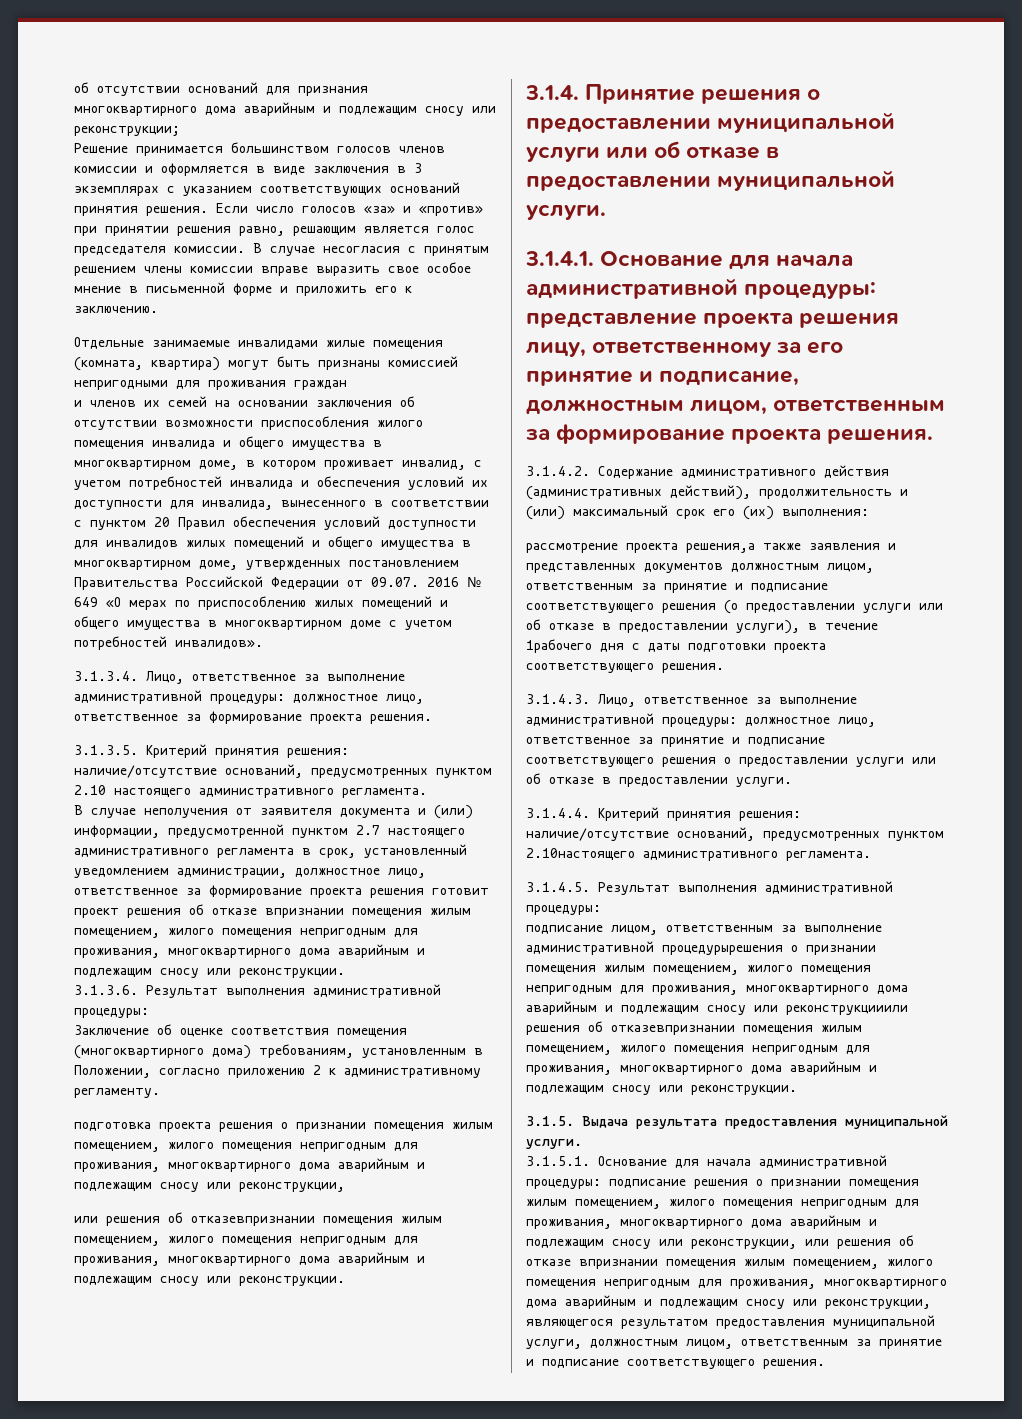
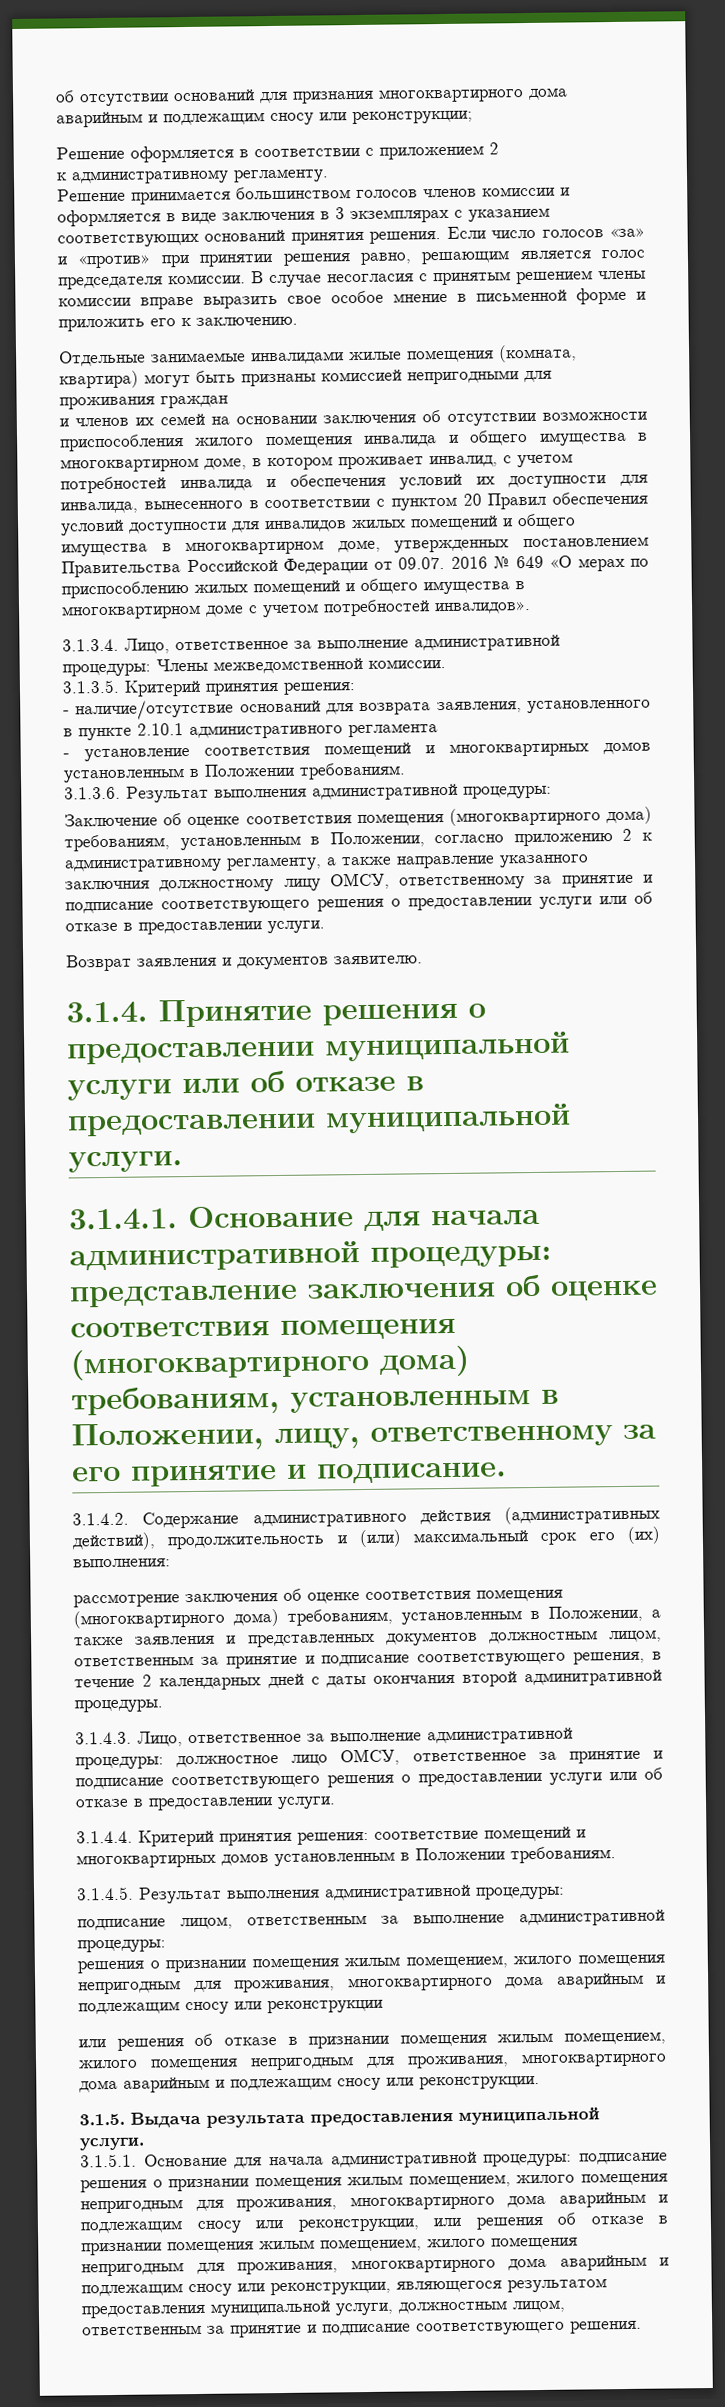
+ Решение оформляется в соответствии с приложением 2
+ к административному регламенту.
- 3.1.3.4. Лицо, ответственное за выполнение административной процедуры: должностное лицо, ответственное за формирование проекта решения.
- 3.1.3.5. Критерий принятия решения: наличие/отсутствие оснований, предусмотренных пунктом 2.10 настоящего административного регламента.
- В случае неполучения от заявителя документа и (или) информации, предусмотренной пунктом 2.7 настоящего административного регламента в срок, установленный уведомлением администрации, должностное лицо, ответственное за формирование проекта решения готовит проект решения об отказе впризнании помещения жилым помещением, жилого помещения непригодным для проживания, многоквартирного дома аварийным и подлежащим сносу или реконструкции.
+ 3.1.3.4. Лицо, ответственное за выполнение административной процедуры: Члены межведомственной комиссии.
+ 3.1.3.5. Критерий принятия решения:
+ - наличие/отсутствие оснований для возврата заявления, установленного в пункте 2.10.1 административного регламента
+ - установление соответствия помещений и многоквартирных домов установленным в Положении требованиям.
- Заключение об оценке соответствия помещения (многоквартирного дома) требованиям, установленным в Положении, согласно приложению 2 к административному регламенту.
- подготовка проекта решения о признании помещения жилым помещением, жилого помещения непригодным для проживания, многоквартирного дома аварийным и подлежащим сносу или реконструкции,
- или решения об отказевпризнании помещения жилым помещением, жилого помещения непригодным для проживания, многоквартирного дома аварийным и подлежащим сносу или реконструкции.
+ Заключение об оценке соответствия помещения (многоквартирного дома) требованиям, установленным в Положении, согласно приложению 2 к административному регламенту, а также направление указанного заключния должностному лицу ОМСУ, ответственному за принятие и подписание соответствующего решения о предоставлении услуги или об отказе в предоставлении услуги.
+ Возврат заявления и документов заявителю.
- 3.1.4.1. Основание для начала административной процедуры: представление проекта решения лицу, ответственному за его принятие и подписание, должностным лицом, ответственным за формирование проекта решения.
+ 3.1.4.1. Основание для начала административной процедуры: представление заключения об оценке соответствия помещения (многоквартирного дома) требованиям, установленным в Положении, лицу, ответственному за его принятие и подписание.
- рассмотрение проекта решения,а также заявления и представленных документов должностным лицом, ответственным за принятие и подписание соответствующего решения (о предоставлении услуги или об отказе в предоставлении услуги), в течение 1рабочего дня с даты подготовки проекта соответствующего решения.
+ рассмотрение заключения об оценке соответствия помещения (многоквартирного дома) требованиям, установленным в Положении, а также заявления и представленных документов должностным лицом, ответственным за принятие и подписание соответствующего решения, в течение 2 календарных дней с даты окончания второй админитративной процедуры.
- 3.1.4.3. Лицо, ответственное за выполнение административной процедуры: должностное лицо, ответственное за принятие и подписание соответствующего решения о предоставлении услуги или об отказе в предоставлении услуги.
+ 3.1.4.3. Лицо, ответственное за выполнение административной процедуры: должностное лицо ОМСУ, ответственное за принятие и подписание соответствующего решения о предоставлении услуги или об отказе в предоставлении услуги.
- 3.1.4.4. Критерий принятия решения: наличие/отсутствие оснований, предусмотренных пунктом 2.10настоящего административного регламента.
+ 3.1.4.4. Критерий принятия решения: соответствие помещений и многоквартирных домов установленным в Положении требованиям.
- подписание лицом, ответственным за выполнение административной процедурырешения о признании помещения жилым помещением, жилого помещения непригодным для проживания, многоквартирного дома аварийным и подлежащим сносу или реконструкцииили решения об отказевпризнании помещения жилым помещением, жилого помещения непригодным для проживания, многоквартирного дома аварийным и подлежащим сносу или реконструкции.
+ подписание лицом, ответственным за выполнение административной процедуры:
+ решения о признании помещения жилым помещением, жилого помещения непригодным для проживания, многоквартирного дома аварийным и подлежащим сносу или реконструкции
+ или решения об отказе в признании помещения жилым помещением, жилого помещения непригодным для проживания, многоквартирного дома аварийным и подлежащим сносу или реконструкции.
- 3.1.5.1. Основание для начала административной процедуры: подписание решения о признании помещения жилым помещением, жилого помещения непригодным для проживания, многоквартирного дома аварийным и подлежащим сносу или реконструкции, или решения об отказе впризнании помещения жилым помещением, жилого помещения непригодным для проживания, многоквартирного дома аварийным и подлежащим сносу или реконструкции, являющегося результатом предоставления муниципальной услуги, должностным лицом, ответственным за принятие и подписание соответствующего решения.
+ 3.1.5.1. Основание для начала административной процедуры: подписание решения о признании помещения жилым помещением, жилого помещения непригодным для проживания, многоквартирного дома аварийным и подлежащим сносу или реконструкции, или решения об отказе в признании помещения жилым помещением, жилого помещения непригодным для проживания, многоквартирного дома аварийным и подлежащим сносу или реконструкции, являющегося результатом предоставления муниципальной услуги, должностным лицом, ответственным за принятие и подписание соответствующего решения.

